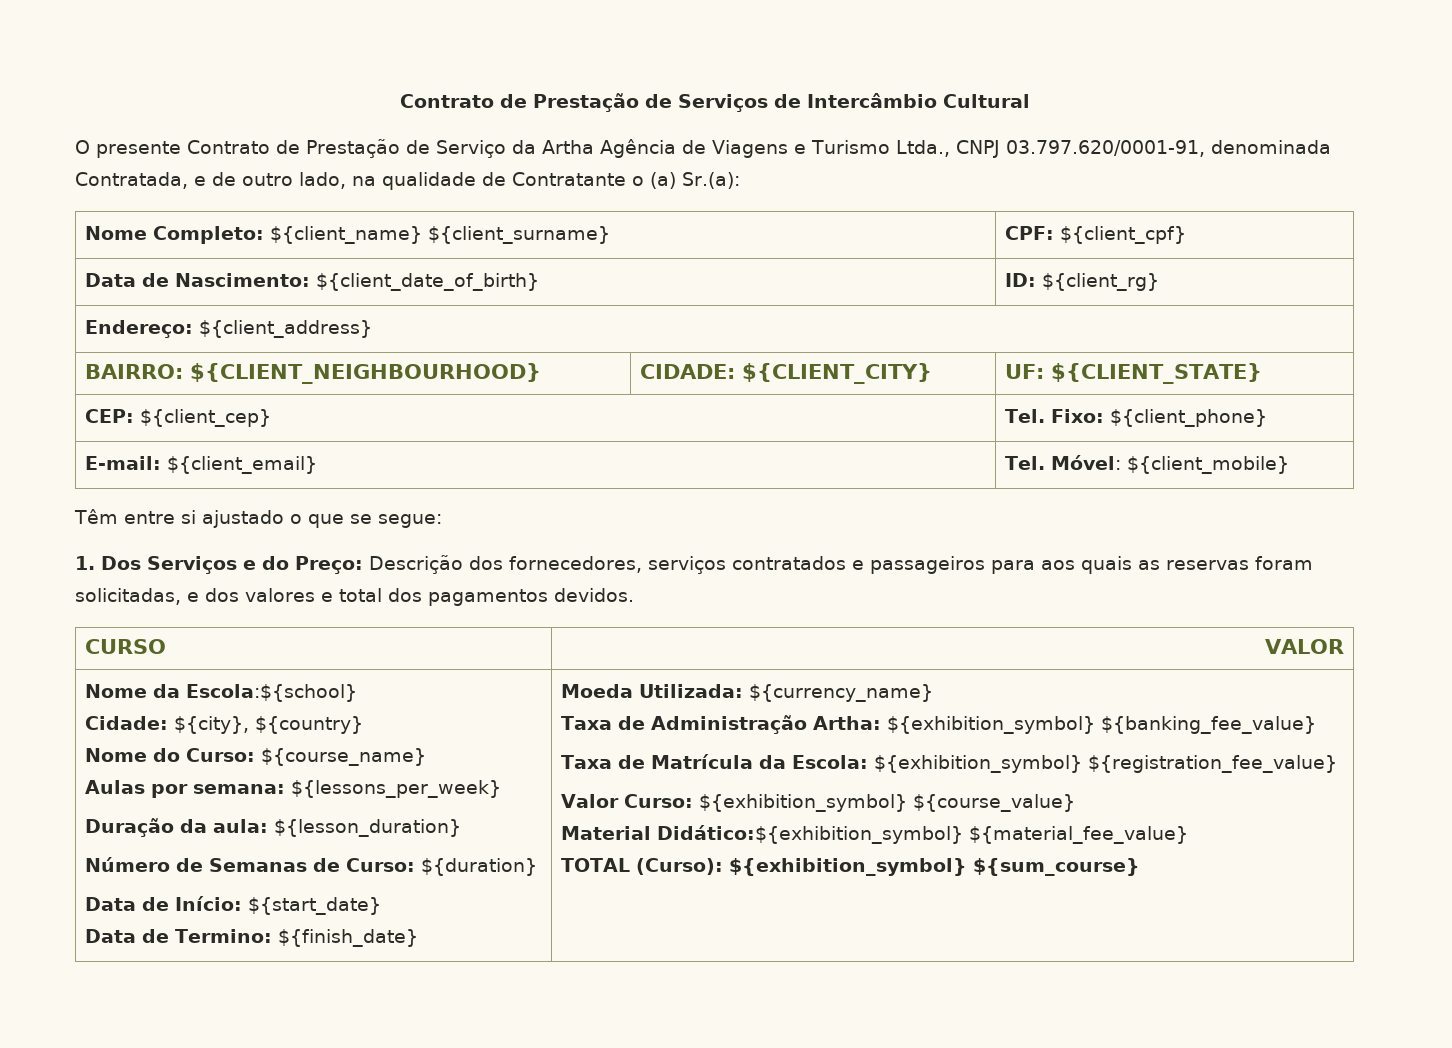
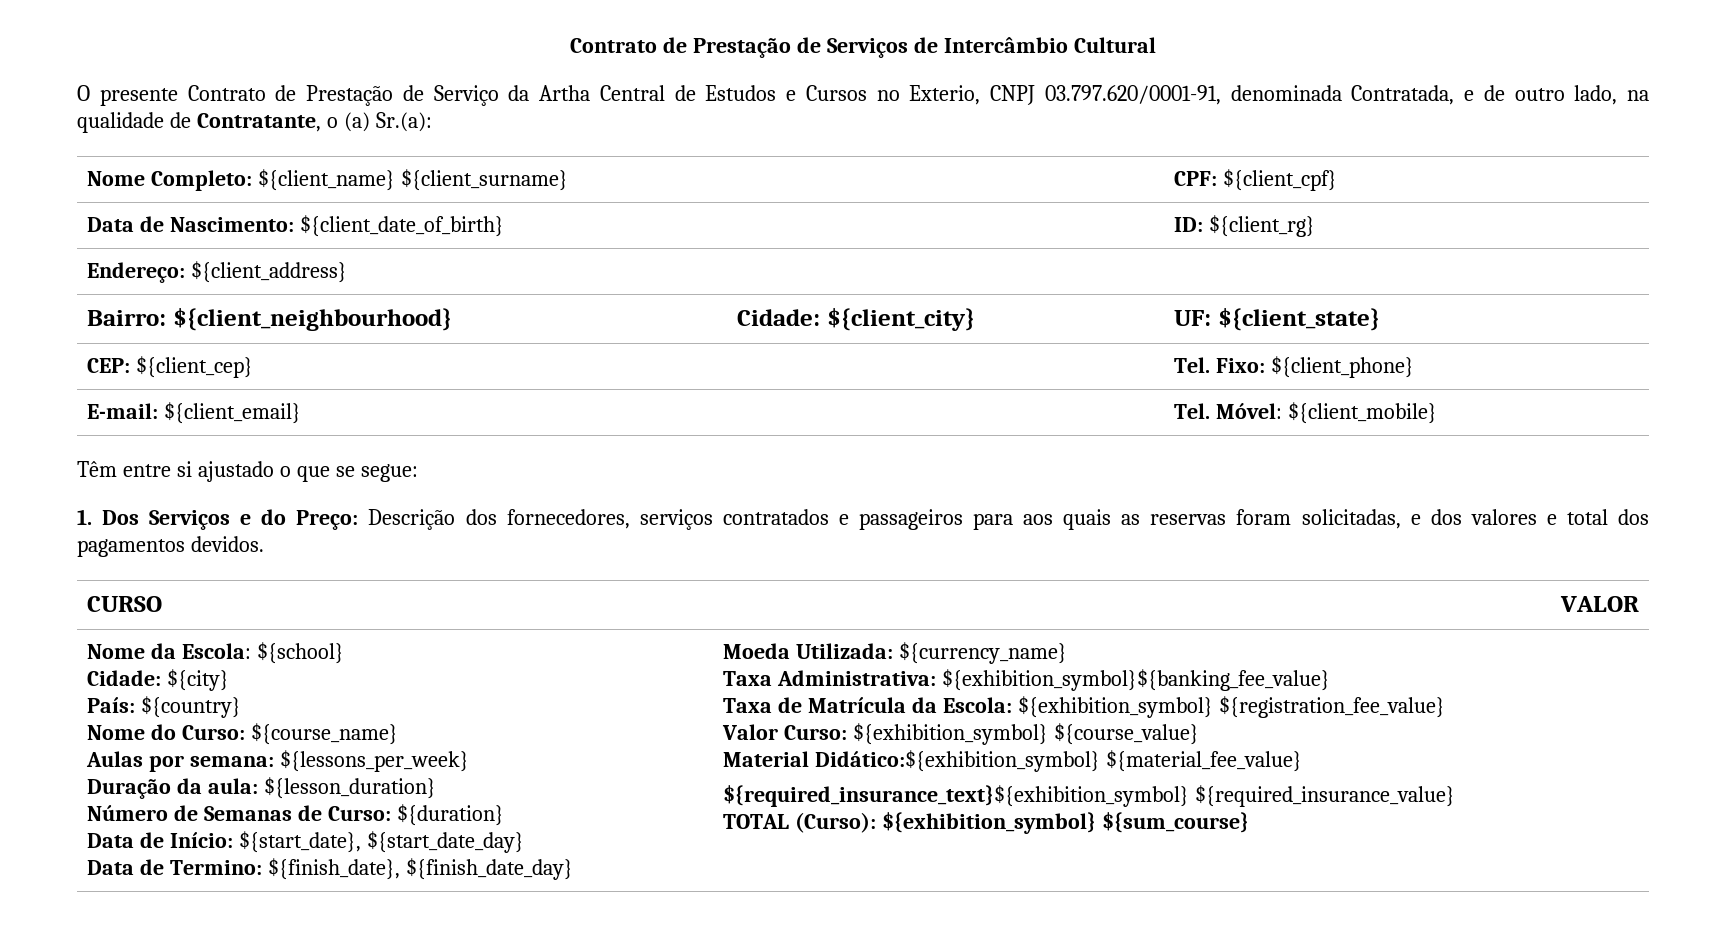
- O presente Contrato de Prestação de Serviço da Artha Agência de Viagens e Turismo Ltda., CNPJ 03.797.620/0001-91, denominada Contratada, e de outro lado, na qualidade de Contratante o (a) Sr.(a):
+ O presente Contrato de Prestação de Serviço da Artha Central de Estudos e Cursos no Exterio, CNPJ 03.797.620/0001-91, denominada Contratada, e de outro lado, na qualidade de Contratante, o (a) Sr.(a):
- BAIRRO: ${CLIENT_NEIGHBOURHOOD} | CIDADE: ${CLIENT_CITY} | UF: ${CLIENT_STATE}
+ Bairro: ${client_neighbourhood} | Cidade: ${client_city} | UF: ${client_state}
- Nome da Escola:${school}
- Cidade: ${city}, ${country}
+ Nome da Escola: ${school}
+ Cidade: ${city}
+ País: ${country}
- Data de Início: ${start_date}
+ Data de Início: ${start_date}, ${start_date_day}
- Data de Termino: ${finish_date}
+ Data de Termino: ${finish_date}, ${finish_date_day}
- Taxa de Administração Artha: ${exhibition_symbol} ${banking_fee_value}
+ Taxa Administrativa: ${exhibition_symbol}${banking_fee_value}
+ ${required_insurance_text}${exhibition_symbol} ${required_insurance_value}

